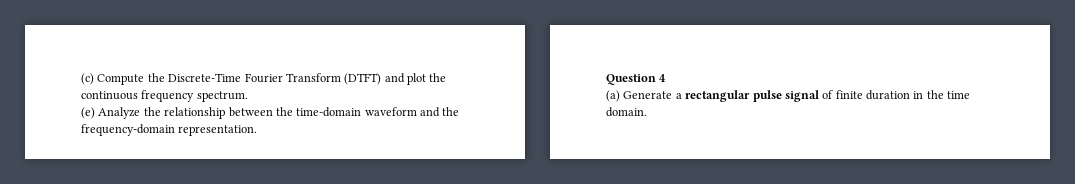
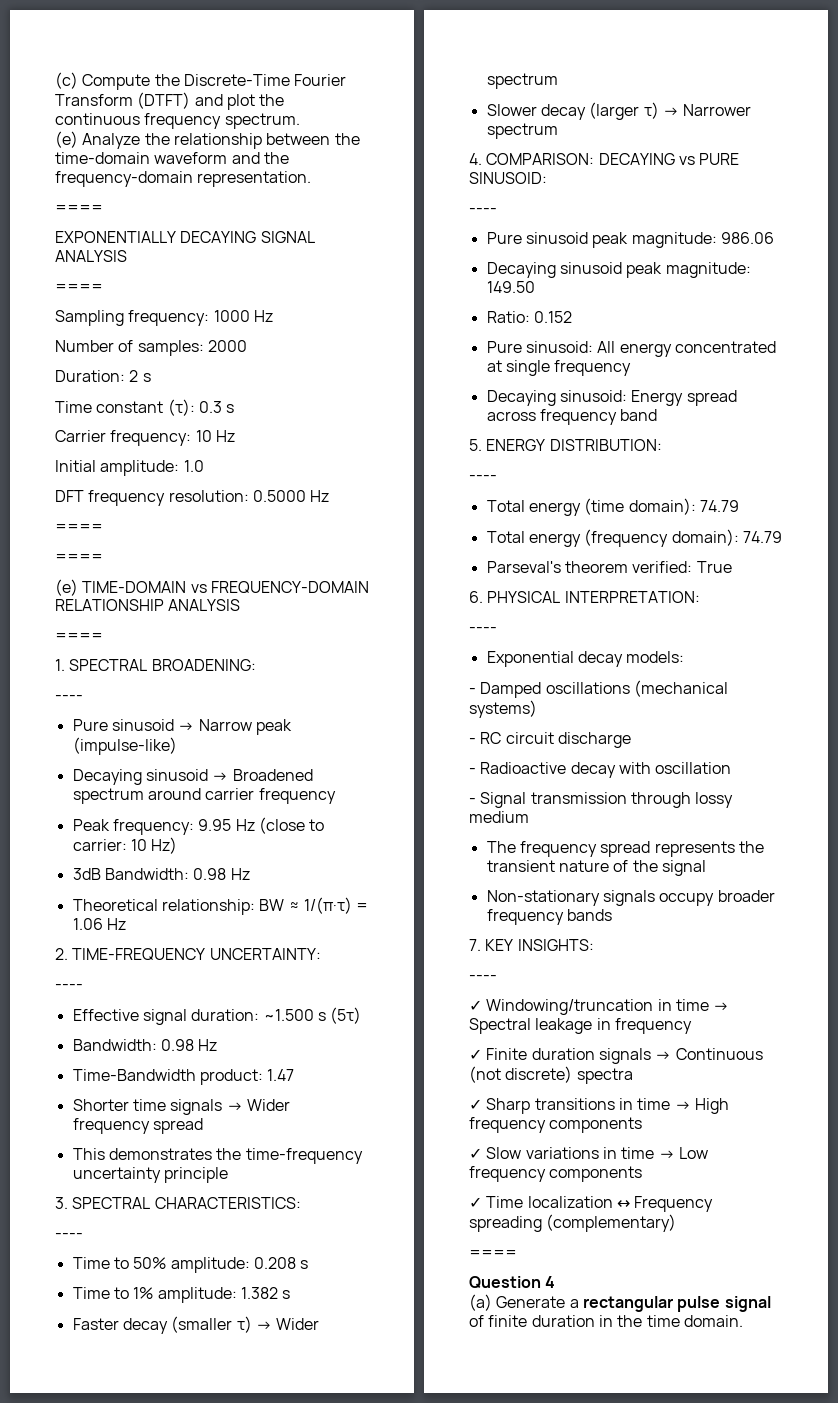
  (e) Analyze the relationship between the time-domain waveform and the frequency-domain representation.
+ ====
+ EXPONENTIALLY DECAYING SIGNAL ANALYSIS
+ ====
+ Sampling frequency: 1000 Hz
+ Number of samples: 2000
+ Duration: 2 s
+ Time constant (τ): 0.3 s
+ Carrier frequency: 10 Hz
+ Initial amplitude: 1.0
+ DFT frequency resolution: 0.5000 Hz
+ ====
+ ====
+ (e) TIME-DOMAIN vs FREQUENCY-DOMAIN RELATIONSHIP ANALYSIS
+ ====
+ 1. SPECTRAL BROADENING:
+ ----
+ Pure sinusoid → Narrow peak (impulse-like)
+ Decaying sinusoid → Broadened spectrum around carrier frequency
+ Peak frequency: 9.95 Hz (close to carrier: 10 Hz)
+ 3dB Bandwidth: 0.98 Hz
+ Theoretical relationship: BW ≈ 1/(π·τ) = 1.06 Hz
+ 2. TIME-FREQUENCY UNCERTAINTY:
+ ----
+ Effective signal duration: ~1.500 s (5τ)
+ Bandwidth: 0.98 Hz
+ Time-Bandwidth product: 1.47
+ Shorter time signals → Wider frequency spread
+ This demonstrates the time-frequency uncertainty principle
+ 3. SPECTRAL CHARACTERISTICS:
+ ----
+ Time to 50% amplitude: 0.208 s
+ Time to 1% amplitude: 1.382 s
+ Faster decay (smaller τ) → Wider spectrum
+ Slower decay (larger τ) → Narrower spectrum
+ 4. COMPARISON: DECAYING vs PURE SINUSOID:
+ ----
+ Pure sinusoid peak magnitude: 986.06
+ Decaying sinusoid peak magnitude: 149.50
+ Ratio: 0.152
+ Pure sinusoid: All energy concentrated at single frequency
+ Decaying sinusoid: Energy spread across frequency band
+ 5. ENERGY DISTRIBUTION:
+ ----
+ Total energy (time domain): 74.79
+ Total energy (frequency domain): 74.79
+ Parseval's theorem verified: True
+ 6. PHYSICAL INTERPRETATION:
+ ----
+ Exponential decay models:
+ - Damped oscillations (mechanical systems)
+ - RC circuit discharge
+ - Radioactive decay with oscillation
+ - Signal transmission through lossy medium
+ The frequency spread represents the transient nature of the signal
+ Non-stationary signals occupy broader frequency bands
+ 7. KEY INSIGHTS:
+ ----
+ ✓ Windowing/truncation in time → Spectral leakage in frequency
+ ✓ Finite duration signals → Continuous (not discrete) spectra
+ ✓ Sharp transitions in time → High frequency components
+ ✓ Slow variations in time → Low frequency components
+ ✓ Time localization ↔ Frequency spreading (complementary)
+ ====

